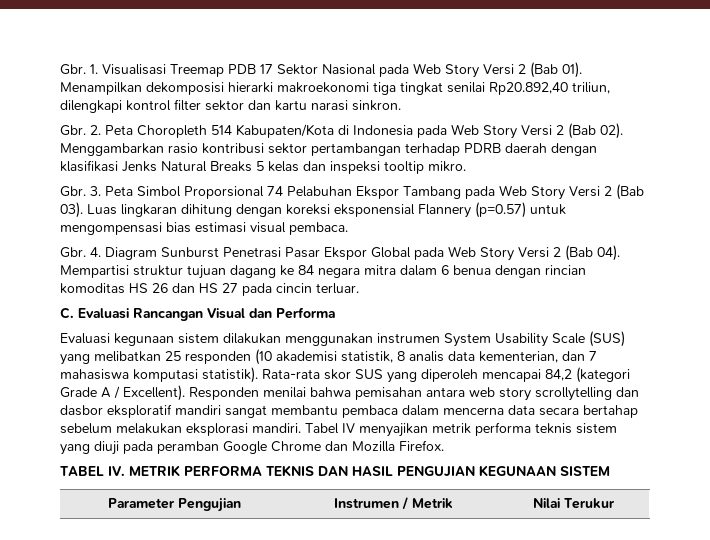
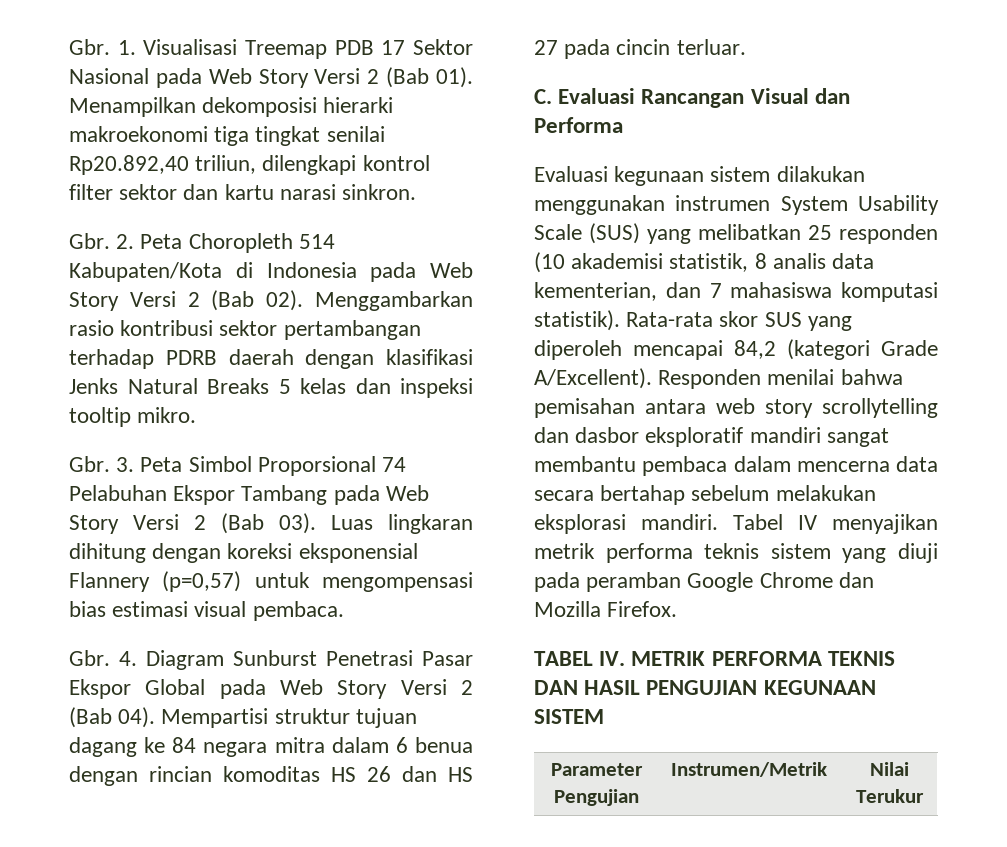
- Luas lingkaran dihitung dengan koreksi eksponensial Flannery (p=0.57) untuk mengompensasi bias estimasi visual pembaca.
+ Luas lingkaran dihitung dengan koreksi eksponensial Flannery (p=0,57) untuk mengompensasi bias estimasi visual pembaca.
- Rata-rata skor SUS yang diperoleh mencapai 84,2 (kategori Grade A / Excellent).
+ Rata-rata skor SUS yang diperoleh mencapai 84,2 (kategori Grade A/Excellent).
- Parameter Pengujian | Instrumen / Metrik | Nilai Terukur
+ Parameter Pengujian | Instrumen/Metrik | Nilai Terukur

